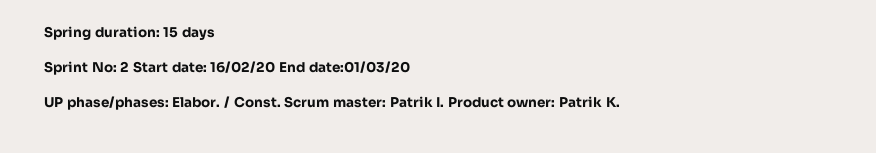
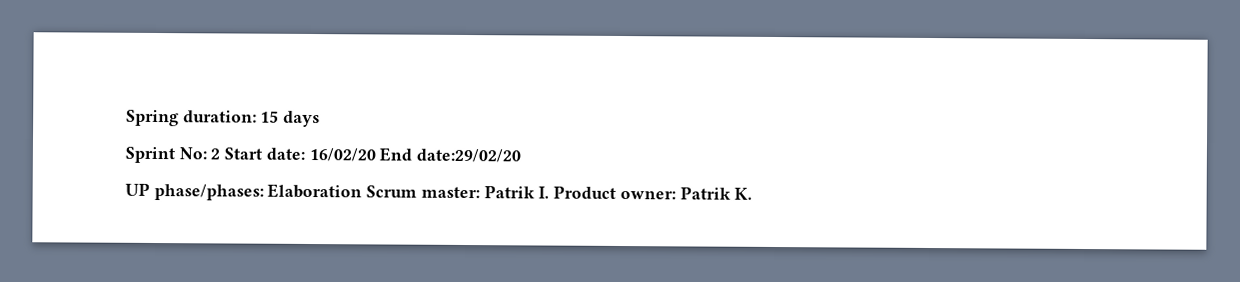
- Sprint No: 2 Start date: 16/02/20 End date:01/03/20
+ Sprint No: 2 Start date: 16/02/20 End date:29/02/20
- UP phase/phases: Elabor. / Const. Scrum master: Patrik I. Product owner: Patrik K.
+ UP phase/phases: Elaboration Scrum master: Patrik I. Product owner: Patrik K.

